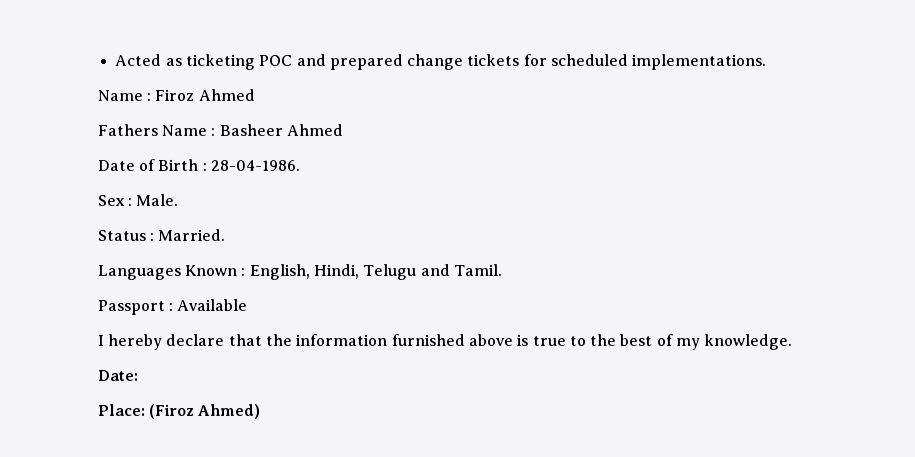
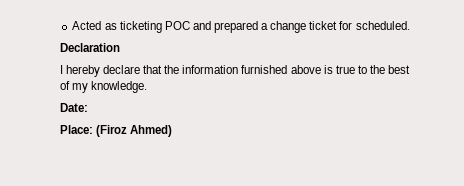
- Acted as ticketing POC and prepared change tickets for scheduled implementations.
- Name : Firoz Ahmed
- Fathers Name : Basheer Ahmed
- Date of Birth : 28-04-1986.
- Sex : Male.
- Status : Married.
- Languages Known : English, Hindi, Telugu and Tamil.
- Passport : Available
+ Acted as ticketing POC and prepared a change ticket for scheduled.
+ Declaration

